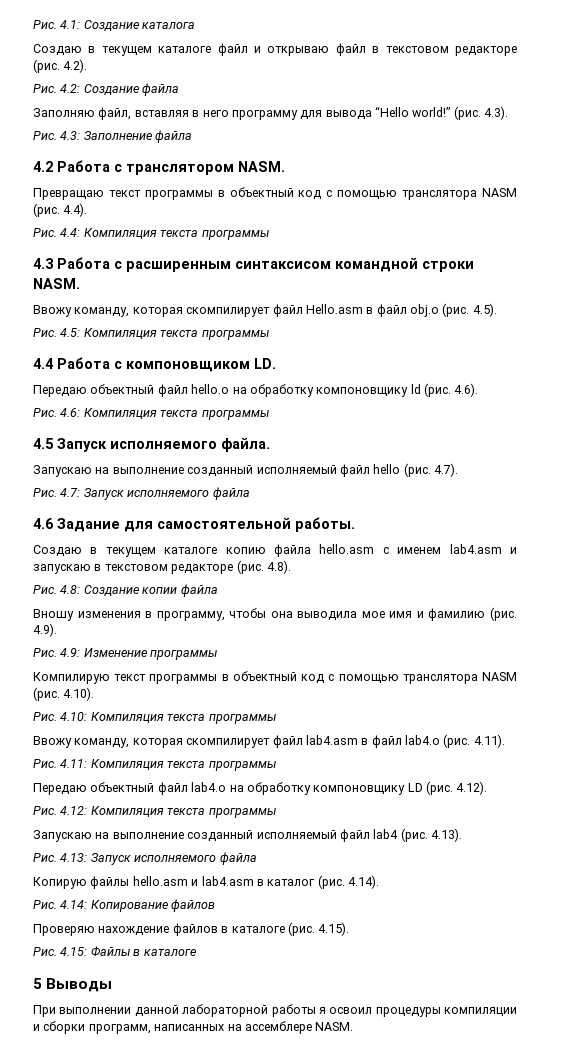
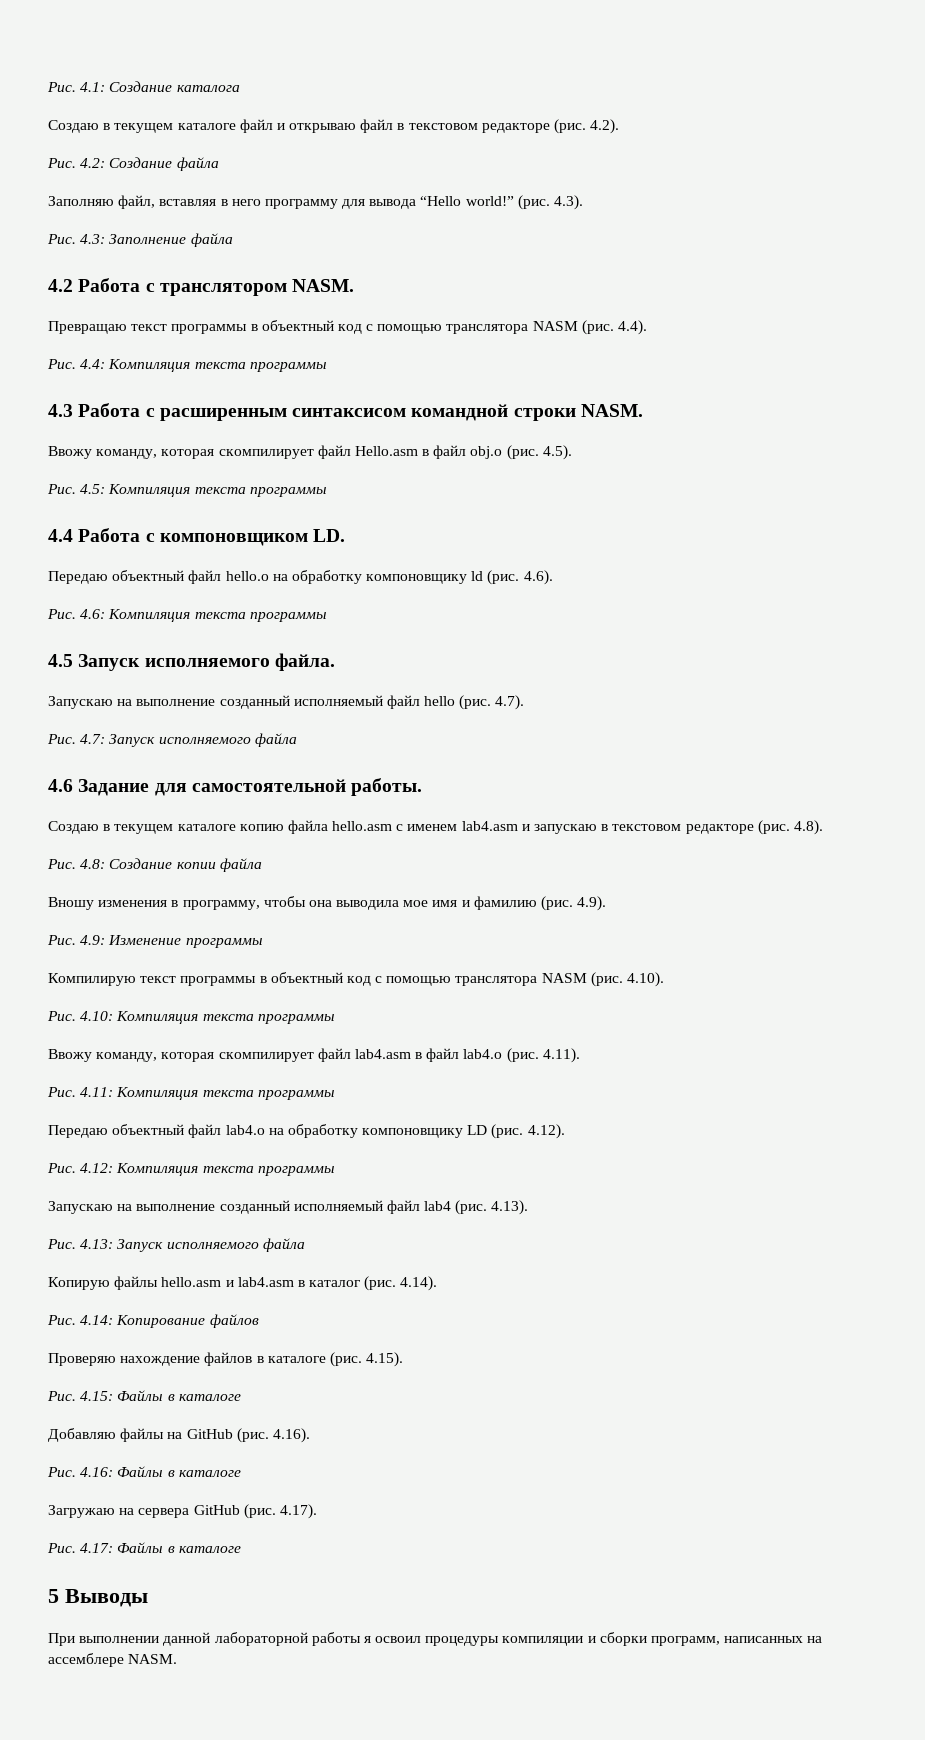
+ Добавляю файлы на GitHub (рис. 4.16).
+ Рис. 4.16: Файлы в каталоге
+ Загружаю на сервера GitHub (рис. 4.17).
+ Рис. 4.17: Файлы в каталоге

